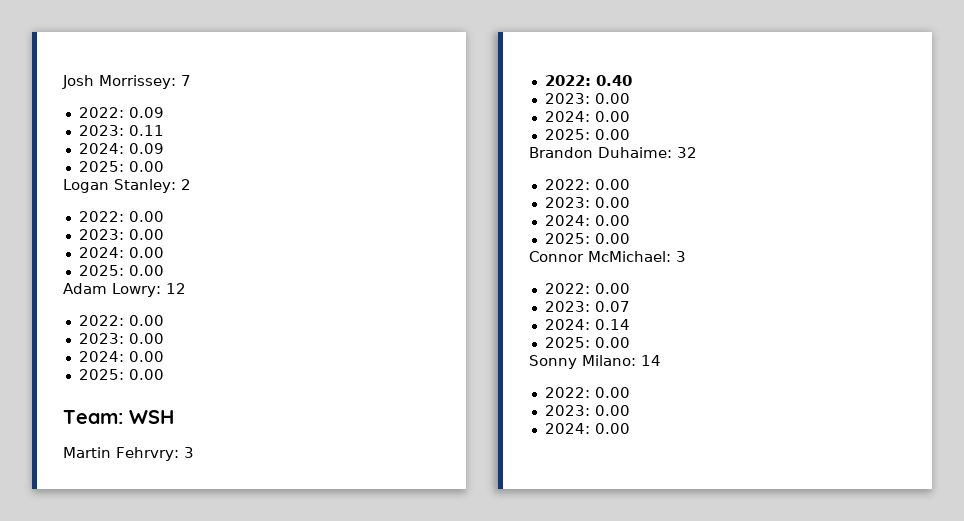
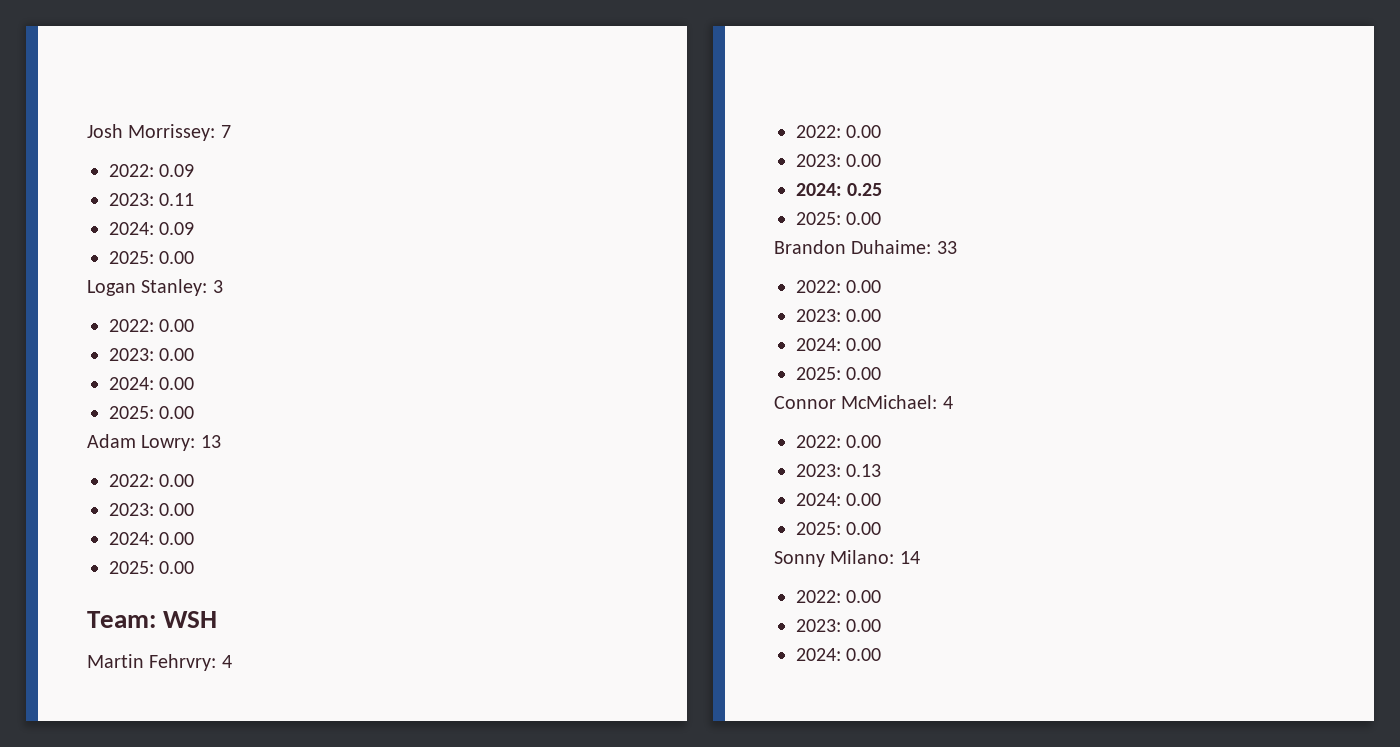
- Logan Stanley: 2
+ Logan Stanley: 3
- Adam Lowry: 12
+ Adam Lowry: 13
- Martin Fehrvry: 3
- 2022: 0.40
+ Martin Fehrvry: 4
+ 2022: 0.00
  2023: 0.00
- 2024: 0.00
+ 2024: 0.25
- Brandon Duhaime: 32
+ Brandon Duhaime: 33
- Connor McMichael: 3
+ Connor McMichael: 4
  2022: 0.00
- 2023: 0.07
- 2024: 0.14
+ 2023: 0.13
+ 2024: 0.00

